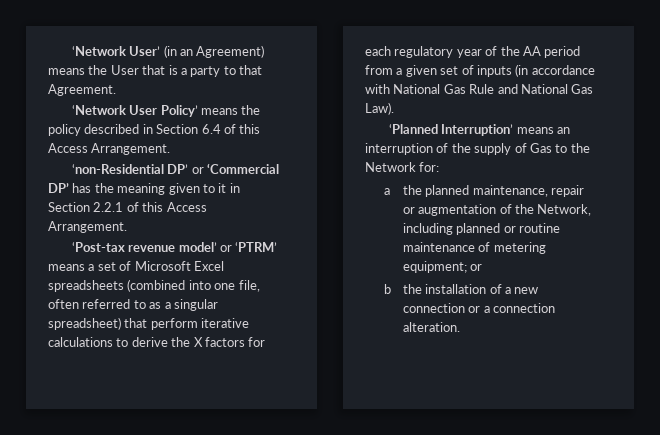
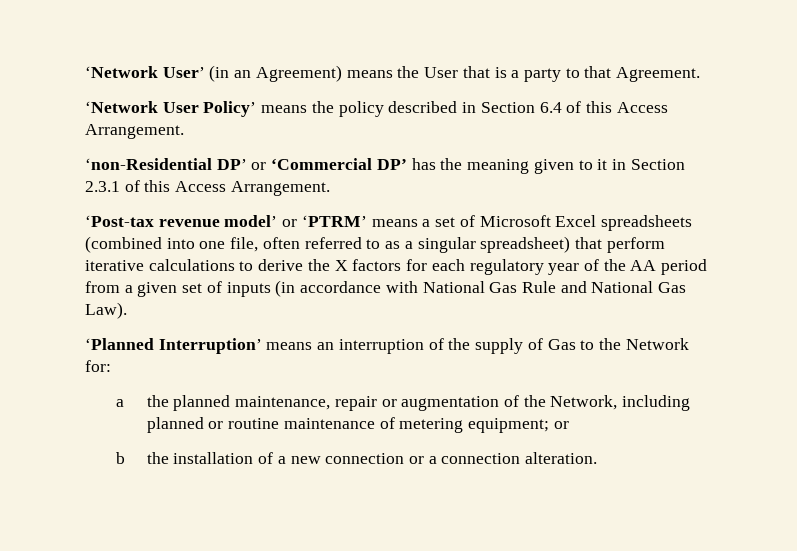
- ‘non-Residential DP’ or ‘Commercial DP’ has the meaning given to it in Section 2.2.1 of this Access Arrangement.
+ ‘non-Residential DP’ or ‘Commercial DP’ has the meaning given to it in Section 2.3.1 of this Access Arrangement.

